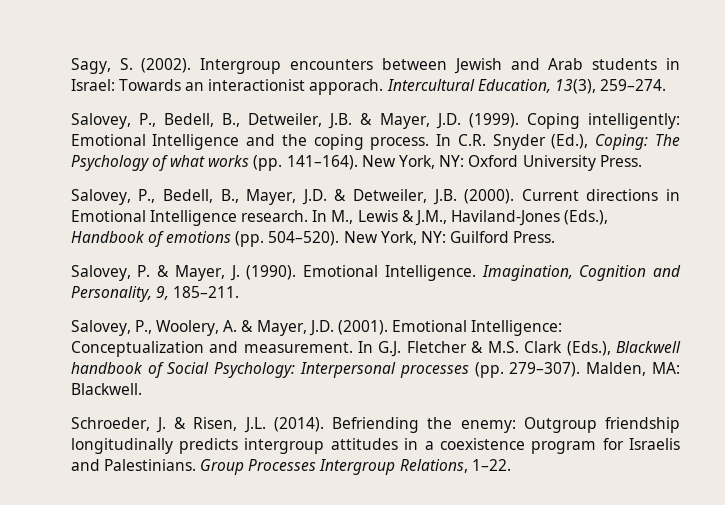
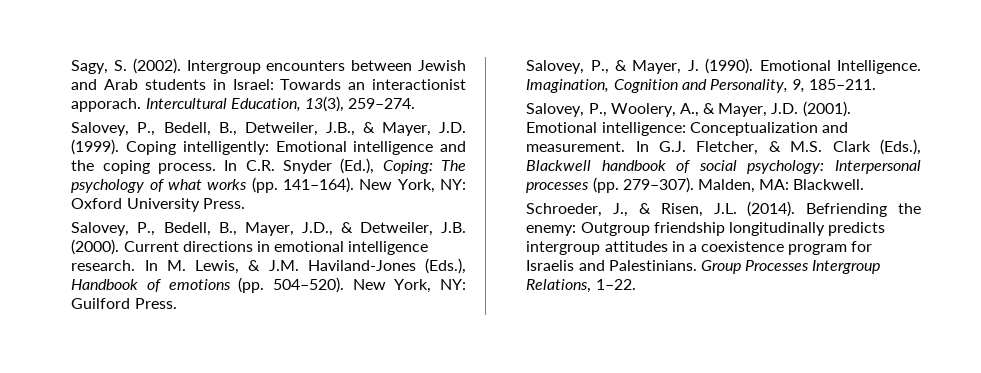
- Salovey, P., Bedell, B., Detweiler, J.B. & Mayer, J.D. (1999).
+ Salovey, P., Bedell, B., Detweiler, J.B., & Mayer, J.D. (1999).
- Coping intelligently: Emotional Intelligence and the coping process.
+ Coping intelligently: Emotional intelligence and the coping process.
- In C.R. Snyder (Ed.), Coping: The Psychology of what works (pp. 141–164).
+ In C.R. Snyder (Ed.), Coping: The psychology of what works (pp. 141–164).
- Salovey, P., Bedell, B., Mayer, J.D. & Detweiler, J.B. (2000).
+ Salovey, P., Bedell, B., Mayer, J.D., & Detweiler, J.B. (2000).
- Current directions in Emotional Intelligence research. In M., Lewis & J.M., Haviland-Jones (Eds.), Handbook of emotions (pp. 504–520).
+ Current directions in emotional intelligence research. In M. Lewis, & J.M. Haviland-Jones (Eds.), Handbook of emotions (pp. 504–520).
- Salovey, P. & Mayer, J. (1990).
+ Salovey, P., & Mayer, J. (1990).
- Salovey, P., Woolery, A. & Mayer, J.D. (2001).
+ Salovey, P., Woolery, A., & Mayer, J.D. (2001).
- Emotional Intelligence: Conceptualization and measurement.
+ Emotional intelligence: Conceptualization and measurement.
- In G.J. Fletcher & M.S. Clark (Eds.), Blackwell handbook of Social Psychology: Interpersonal processes (pp. 279–307).
+ In G.J. Fletcher, & M.S. Clark (Eds.), Blackwell handbook of social psychology: Interpersonal processes (pp. 279–307).
- Schroeder, J. & Risen, J.L. (2014).
+ Schroeder, J., & Risen, J.L. (2014).

